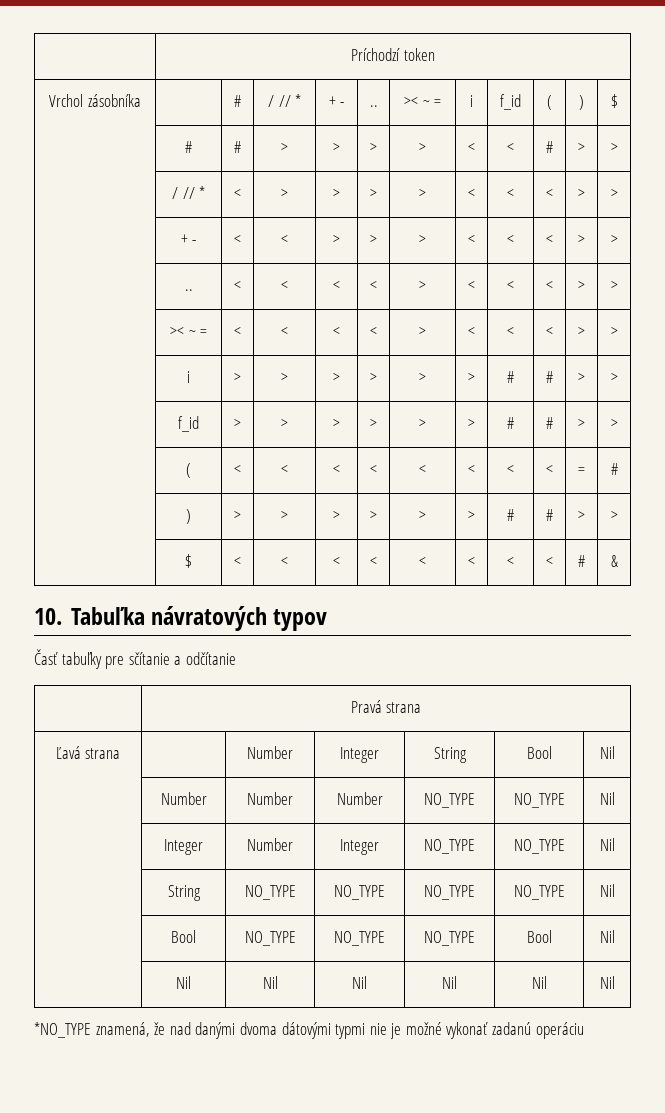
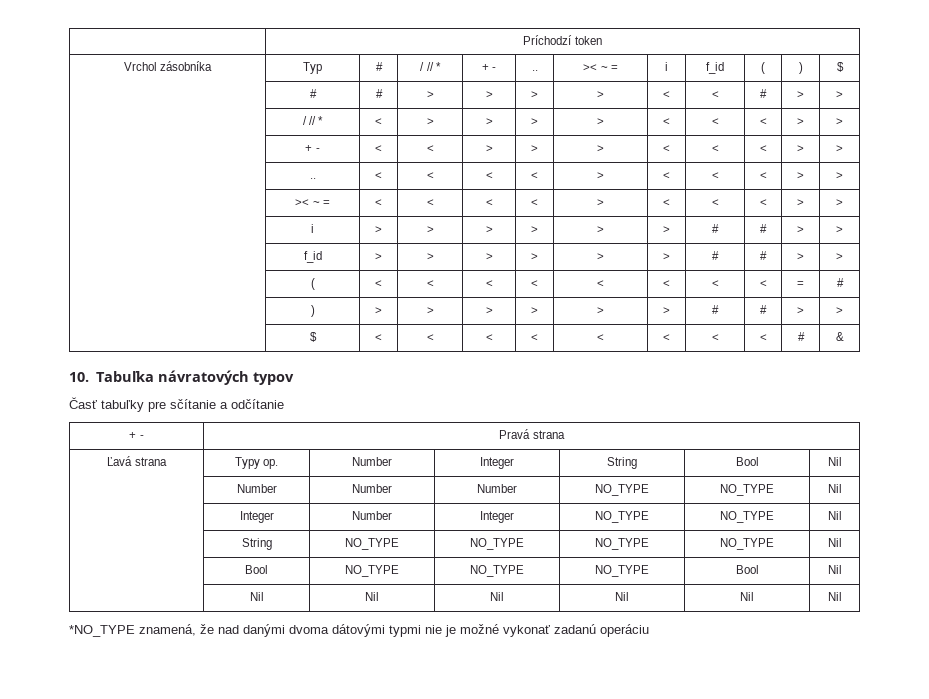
- Vrchol zásobníka | | # | / // * | + - | .. | >< ~ = | i | f_id | ( | ) | $
+ Vrchol zásobníka | Typ | # | / // * | + - | .. | >< ~ = | i | f_id | ( | ) | $
- | Pravá strana
+ + - | Pravá strana
- Ľavá strana | | Number | Integer | String | Bool | Nil
+ Ľavá strana | Typy op. | Number | Integer | String | Bool | Nil

